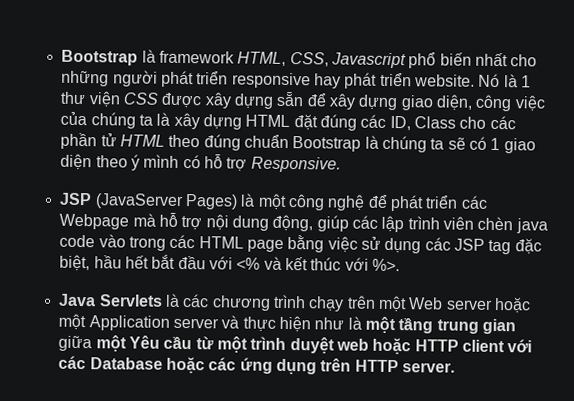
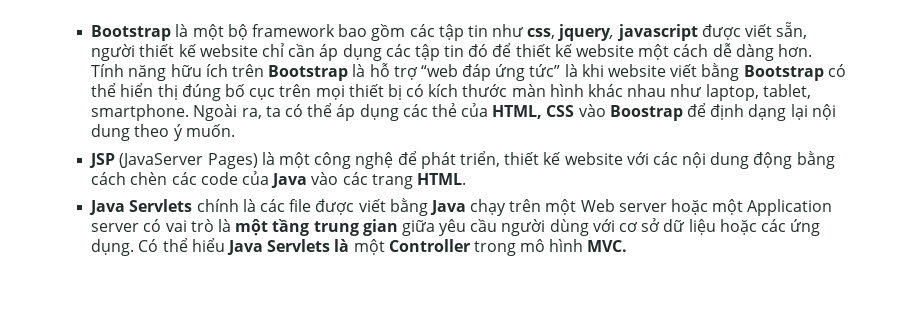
- Bootstrap là framework HTML, CSS, Javascript phổ biến nhất cho những người phát triển responsive hay phát triển website. Nó là 1 thư viện CSS được xây dựng sẵn để xây dựng giao diện, công việc của chúng ta là xây dựng HTML đặt đúng các ID, Class cho các phần tử HTML theo đúng chuẩn Bootstrap là chúng ta sẽ có 1 giao diện theo ý mình có hỗ trợ Responsive.
+ Bootstrap là một bộ framework bao gồm các tập tin như css, jquery, javascript được viết sẵn, người thiết kế website chỉ cần áp dụng các tập tin đó để thiết kế website một cách dễ dàng hơn. Tính năng hữu ích trên Bootstrap là hỗ trợ “web đáp ứng tức” là khi website viết bằng Bootstrap có thể hiển thị đúng bố cục trên mọi thiết bị có kích thước màn hình khác nhau như laptop, tablet, smartphone. Ngoài ra, ta có thể áp dụng các thẻ của HTML, CSS vào Boostrap để định dạng lại nội dung theo ý muốn.
- JSP (JavaServer Pages) là một công nghệ để phát triển các Webpage mà hỗ trợ nội dung động, giúp các lập trình viên chèn java code vào trong các HTML page bằng việc sử dụng các JSP tag đặc biệt, hầu hết bắt đầu với <% và kết thúc với %>.
- Java Servlets là các chương trình chạy trên một Web server hoặc một Application server và thực hiện như là một tầng trung gian giữa một Yêu cầu từ một trình duyệt web hoặc HTTP client với các Database hoặc các ứng dụng trên HTTP server.
+ JSP (JavaServer Pages) là một công nghệ để phát triển, thiết kế website với các nội dung động bằng cách chèn các code của Java vào các trang HTML.
+ Java Servlets chính là các file được viết bằng Java chạy trên một Web server hoặc một Application server có vai trò là một tầng trung gian giữa yêu cầu người dùng với cơ sở dữ liệu hoặc các ứng dụng. Có thể hiểu Java Servlets là một Controller trong mô hình MVC.

